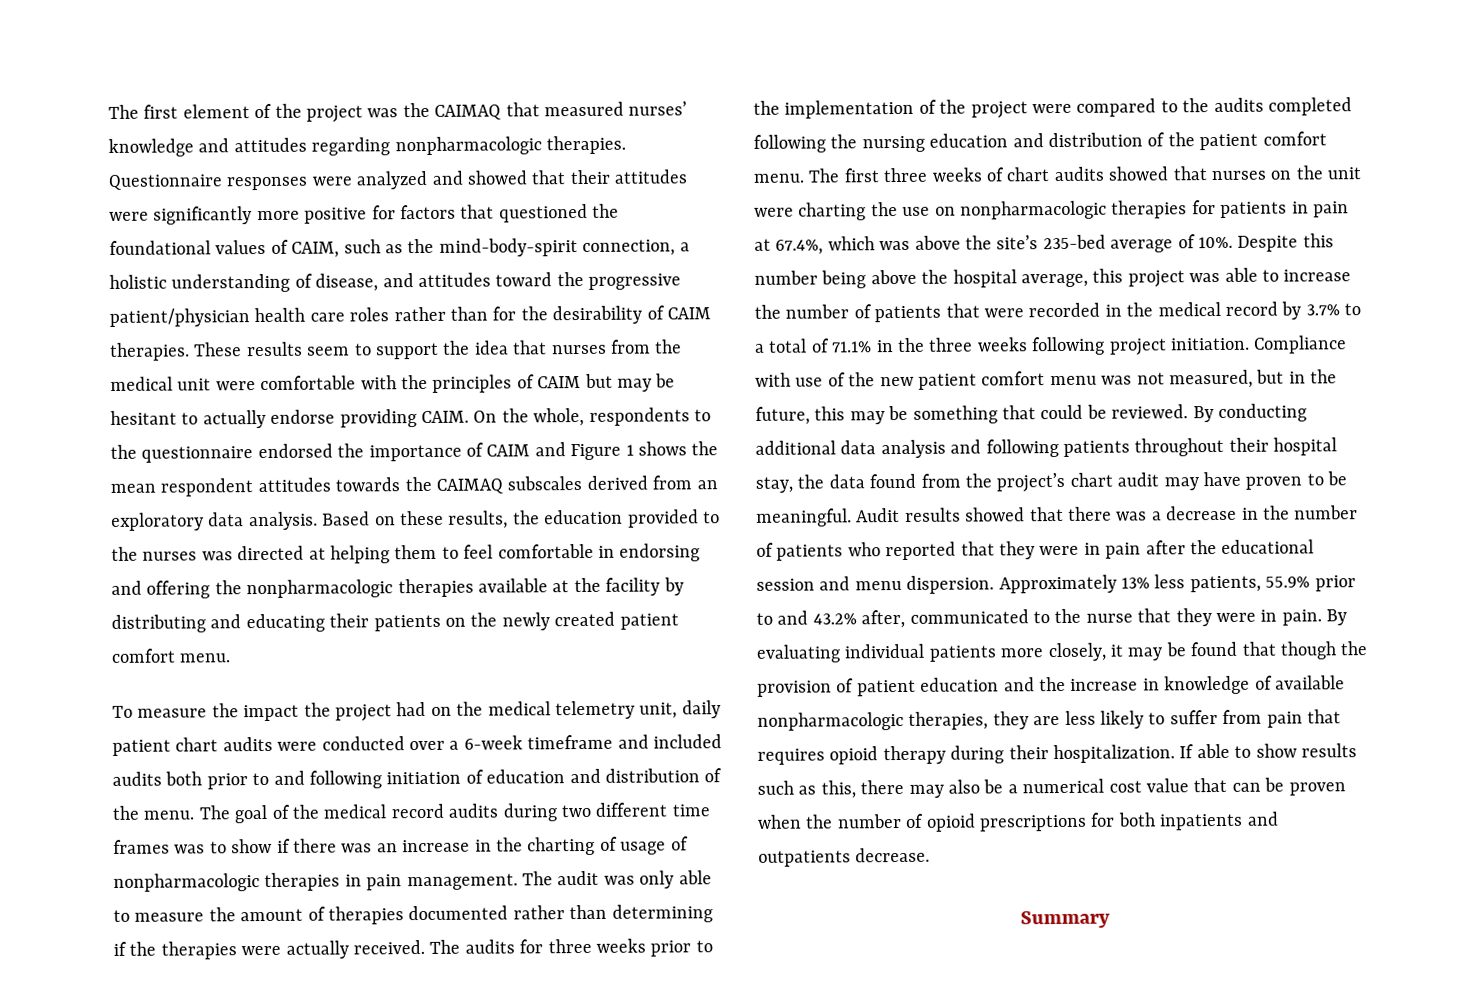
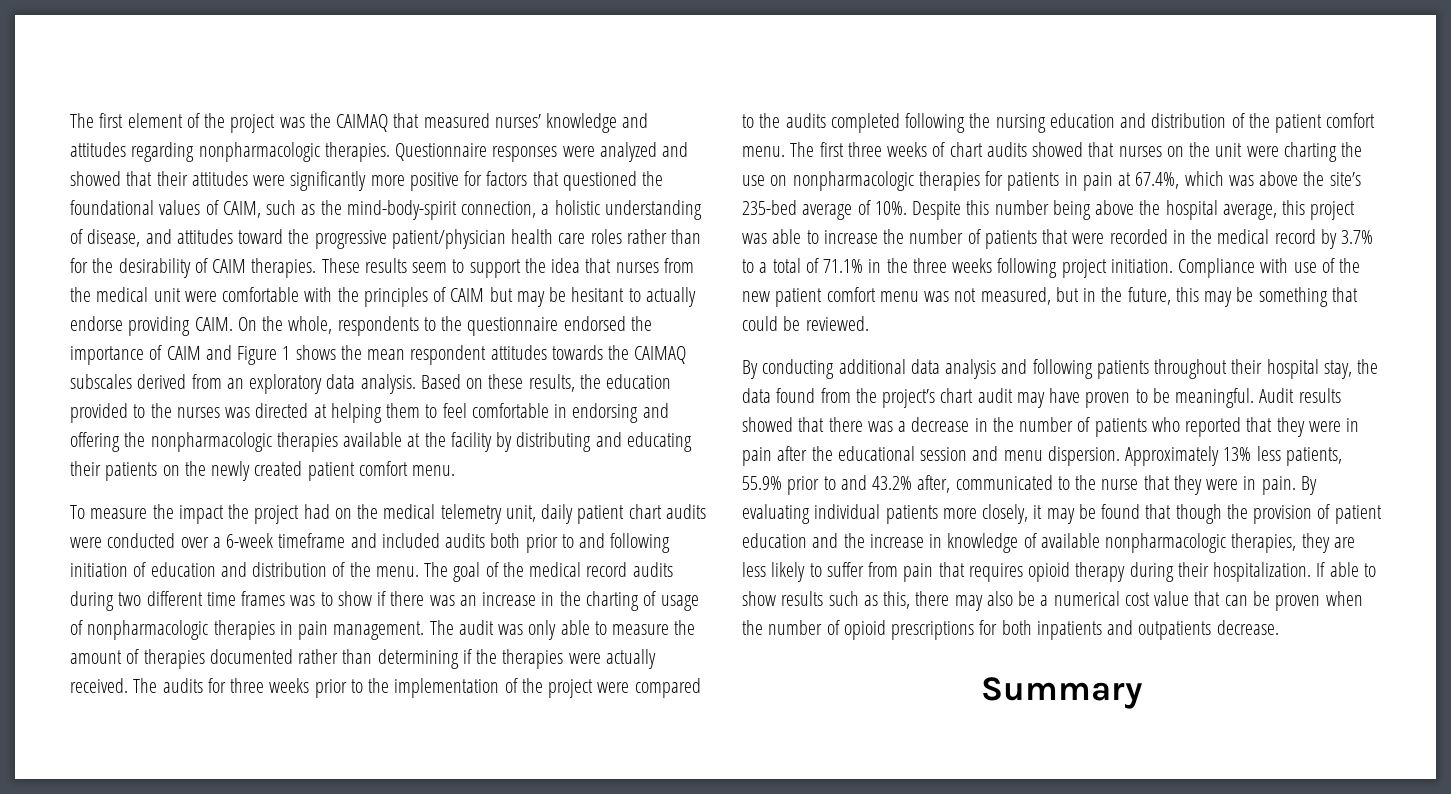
- Compliance with use of the new patient comfort menu was not measured, but in the future, this may be something that could be reviewed. By conducting additional data analysis and following patients throughout their hospital stay, the data found from the project’s chart audit may have proven to be meaningful.
+ Compliance with use of the new patient comfort menu was not measured, but in the future, this may be something that could be reviewed.
+ By conducting additional data analysis and following patients throughout their hospital stay, the data found from the project’s chart audit may have proven to be meaningful.

